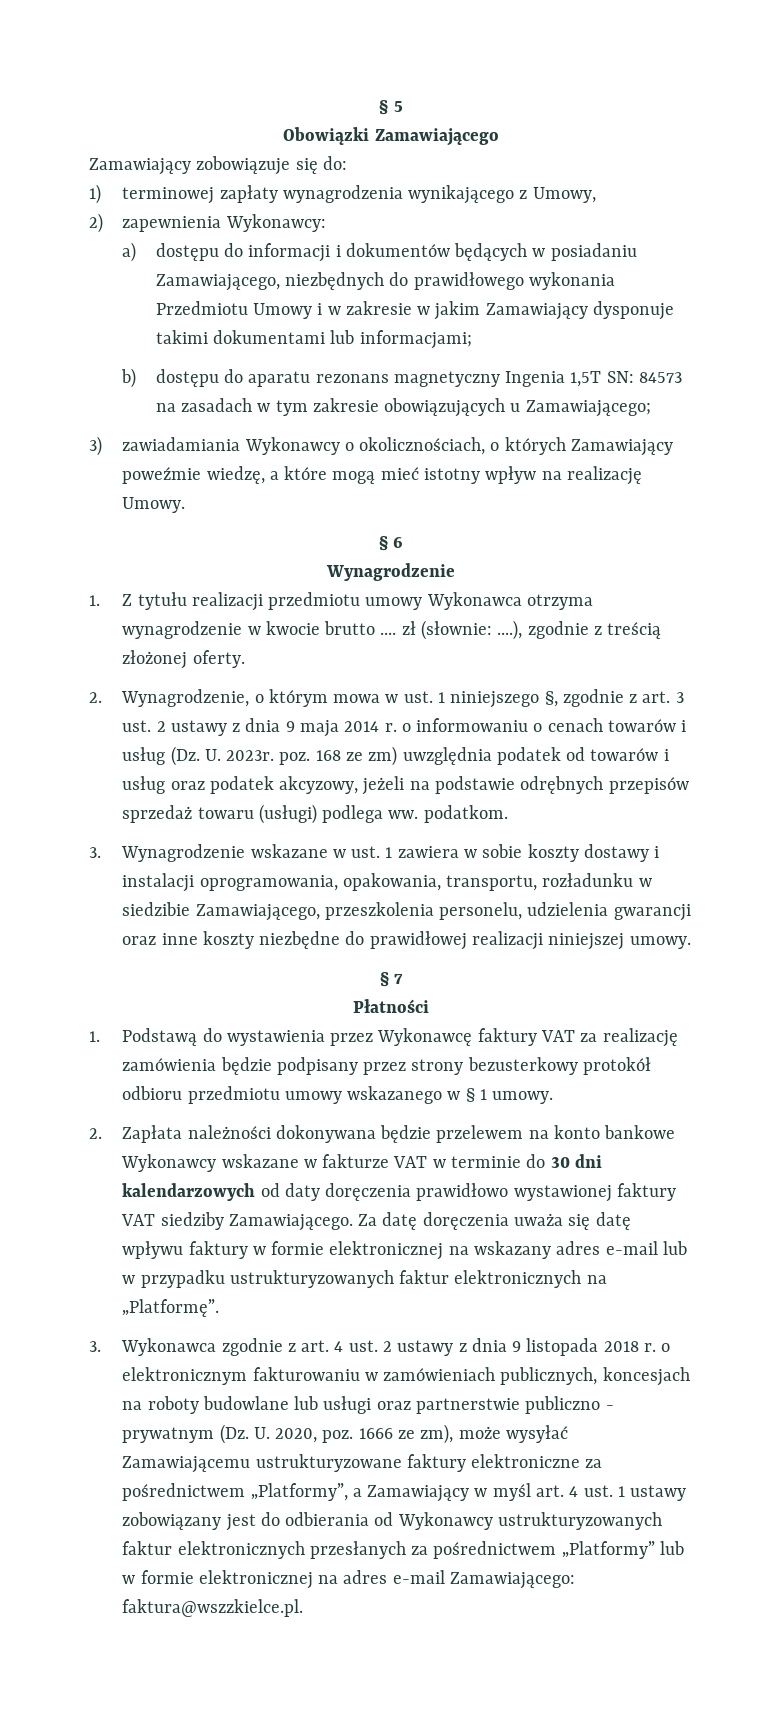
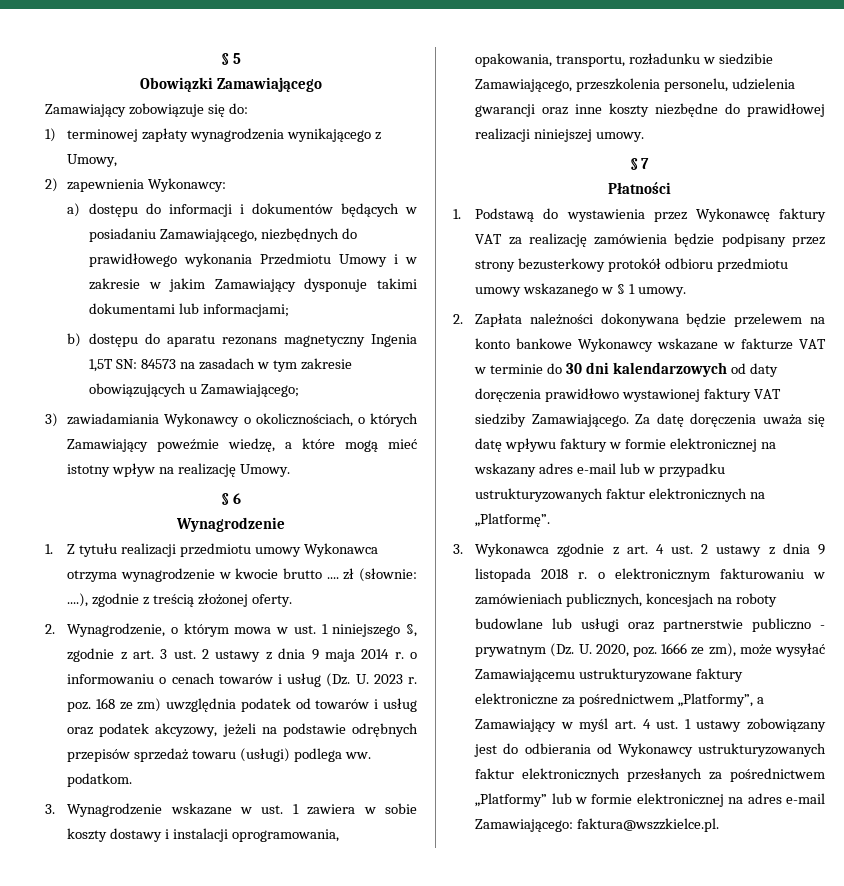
- 2. Wynagrodzenie, o którym mowa w ust. 1 niniejszego §, zgodnie z art. 3 ust. 2 ustawy z dnia 9 maja 2014 r. o informowaniu o cenach towarów i usług (Dz. U. 2023r. poz. 168 ze zm) uwzględnia podatek od towarów i usług oraz podatek akcyzowy, jeżeli na podstawie odrębnych przepisów sprzedaż towaru (usługi) podlega ww. podatkom.
+ 2. Wynagrodzenie, o którym mowa w ust. 1 niniejszego §, zgodnie z art. 3 ust. 2 ustawy z dnia 9 maja 2014 r. o informowaniu o cenach towarów i usług (Dz. U. 2023 r. poz. 168 ze zm) uwzględnia podatek od towarów i usług oraz podatek akcyzowy, jeżeli na podstawie odrębnych przepisów sprzedaż towaru (usługi) podlega ww. podatkom.

